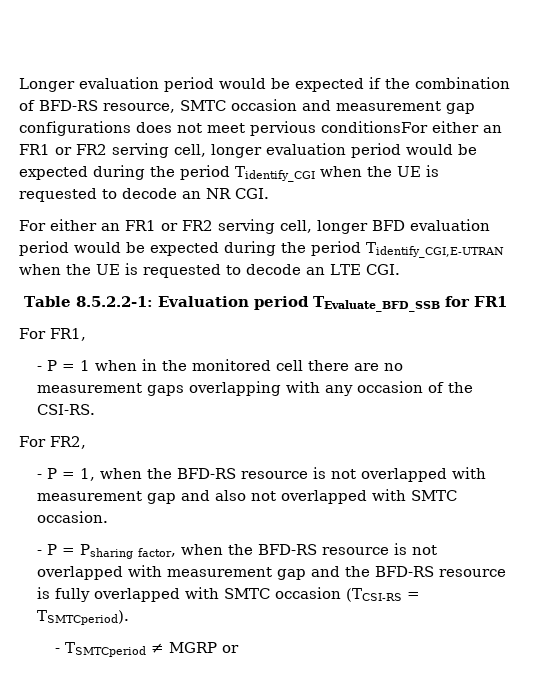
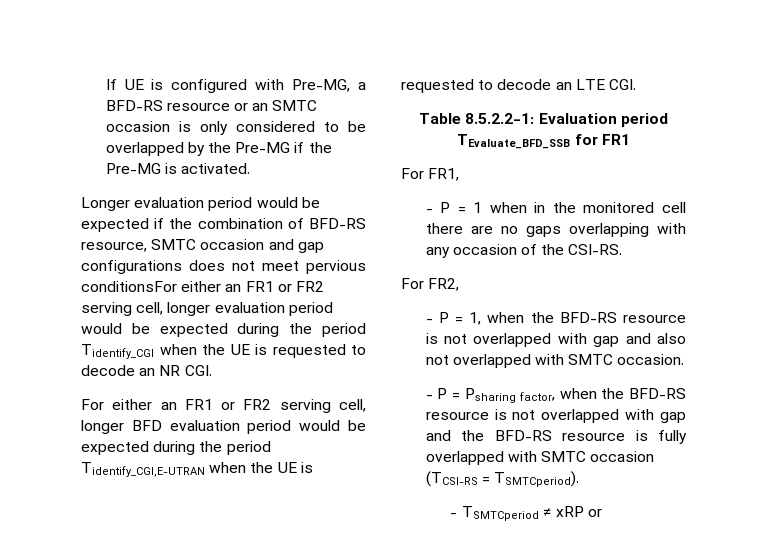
+ If UE is configured with Pre-MG, a BFD-RS resource or an SMTC occasion is only considered to be overlapped by the Pre-MG if the Pre-MG is activated.
- Longer evaluation period would be expected if the combination of BFD-RS resource, SMTC occasion and measurement gap configurations does not meet pervious conditionsFor either an FR1 or FR2 serving cell, longer evaluation period would be expected during the period Tidentify_CGI when the UE is requested to decode an NR CGI.
+ Longer evaluation period would be expected if the combination of BFD-RS resource, SMTC occasion and gap configurations does not meet pervious conditionsFor either an FR1 or FR2 serving cell, longer evaluation period would be expected during the period Tidentify_CGI when the UE is requested to decode an NR CGI.
- - P = 1 when in the monitored cell there are no measurement gaps overlapping with any occasion of the CSI-RS.
+ - P = 1 when in the monitored cell there are no gaps overlapping with any occasion of the CSI-RS.
- - P = 1, when the BFD-RS resource is not overlapped with measurement gap and also not overlapped with SMTC occasion.
+ - P = 1, when the BFD-RS resource is not overlapped with gap and also not overlapped with SMTC occasion.
- - P = Psharing factor, when the BFD-RS resource is not overlapped with measurement gap and the BFD-RS resource is fully overlapped with SMTC occasion (TCSI-RS = TSMTCperiod).
+ - P = Psharing factor, when the BFD-RS resource is not overlapped with gap and the BFD-RS resource is fully overlapped with SMTC occasion (TCSI-RS = TSMTCperiod).
- - TSMTCperiod ≠ MGRP or
+ - TSMTCperiod ≠ xRP or

